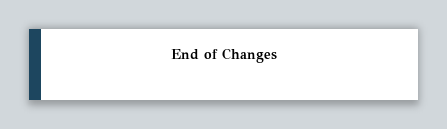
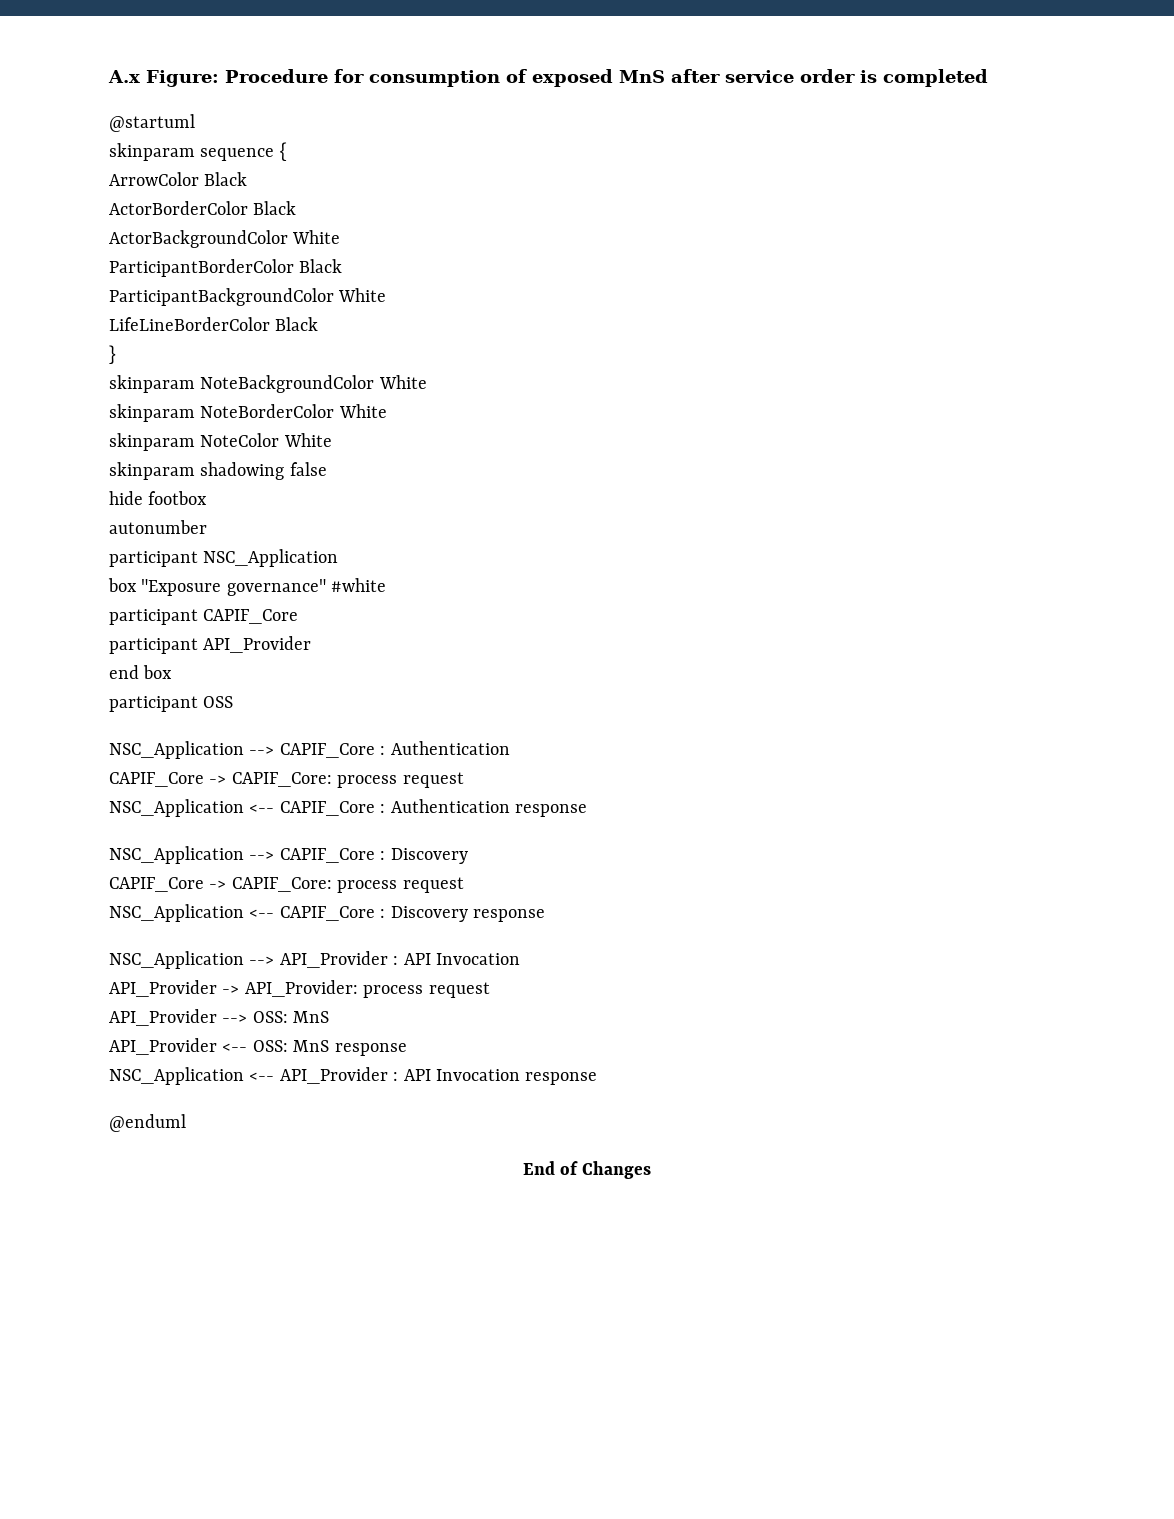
+ A.x Figure: Procedure for consumption of exposed MnS after service order is completed
+ @startuml
+ skinparam sequence {
+ ArrowColor Black
+ ActorBorderColor Black
+ ActorBackgroundColor White
+ ParticipantBorderColor Black
+ ParticipantBackgroundColor White
+ LifeLineBorderColor Black
+ }
+ skinparam NoteBackgroundColor White
+ skinparam NoteBorderColor White
+ skinparam NoteColor White
+ skinparam shadowing false
+ hide footbox
+ autonumber
+ participant NSC_Application
+ box "Exposure governance" #white
+ participant CAPIF_Core
+ participant API_Provider
+ end box
+ participant OSS
+ NSC_Application --> CAPIF_Core : Authentication
+ CAPIF_Core -> CAPIF_Core: process request
+ NSC_Application <-- CAPIF_Core : Authentication response
+ NSC_Application --> CAPIF_Core : Discovery
+ CAPIF_Core -> CAPIF_Core: process request
+ NSC_Application <-- CAPIF_Core : Discovery response
+ NSC_Application --> API_Provider : API Invocation
+ API_Provider -> API_Provider: process request
+ API_Provider --> OSS: MnS
+ API_Provider <-- OSS: MnS response
+ NSC_Application <-- API_Provider : API Invocation response
+ @enduml

